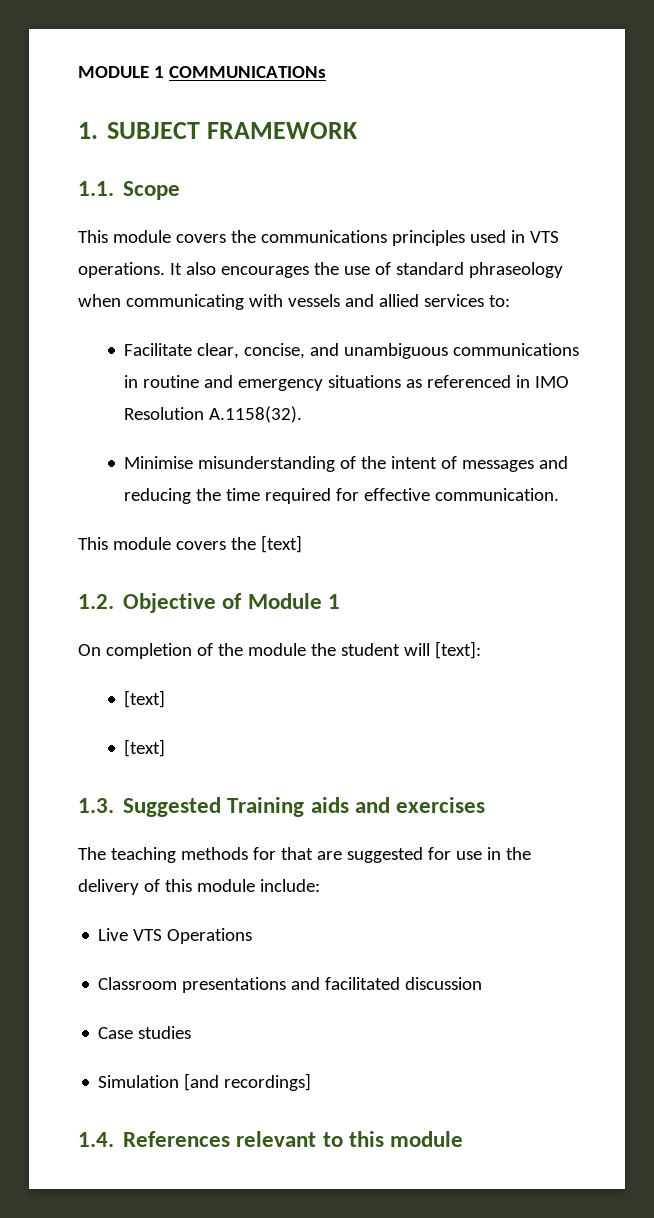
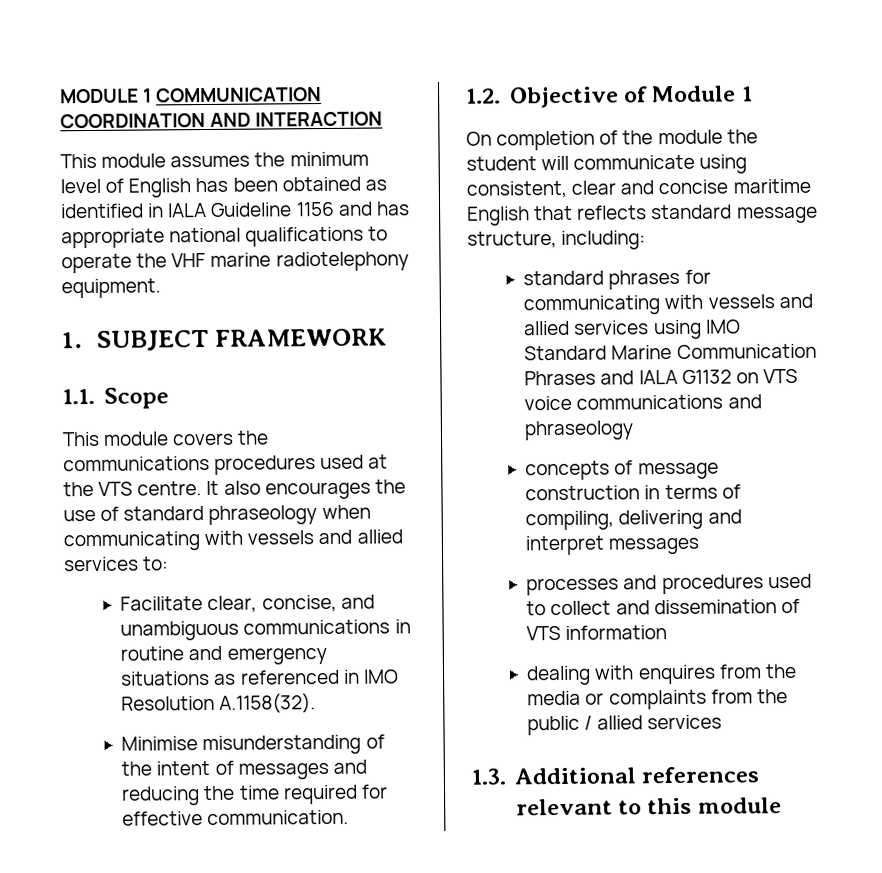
- MODULE 1 COMMUNICATIONs
+ MODULE 1 COMMUNICATION COORDINATION AND INTERACTION
+ This module assumes the minimum level of English has been obtained as identified in IALA Guideline 1156 and has appropriate national qualifications to operate the VHF marine radiotelephony equipment.
- This module covers the communications principles used in VTS operations.
+ This module covers the communications procedures used at the VTS centre.
- This module covers the [text]
- On completion of the module the student will [text]:
- [text]
- [text]
- 1.3. Suggested Training aids and exercises
- The teaching methods for that are suggested for use in the delivery of this module include:
- Live VTS Operations
- Classroom presentations and facilitated discussion
- Case studies
- Simulation [and recordings]
- 1.4. References relevant to this module
+ On completion of the module the student will communicate using consistent, clear and concise maritime English that reflects standard message structure, including:
+ standard phrases for communicating with vessels and allied services using IMO Standard Marine Communication Phrases and IALA G1132 on VTS voice communications and phraseology
+ concepts of message construction in terms of compiling, delivering and interpret messages
+ processes and procedures used to collect and dissemination of VTS information
+ dealing with enquires from the media or complaints from the public / allied services
+ 1.3. Additional references relevant to this module

